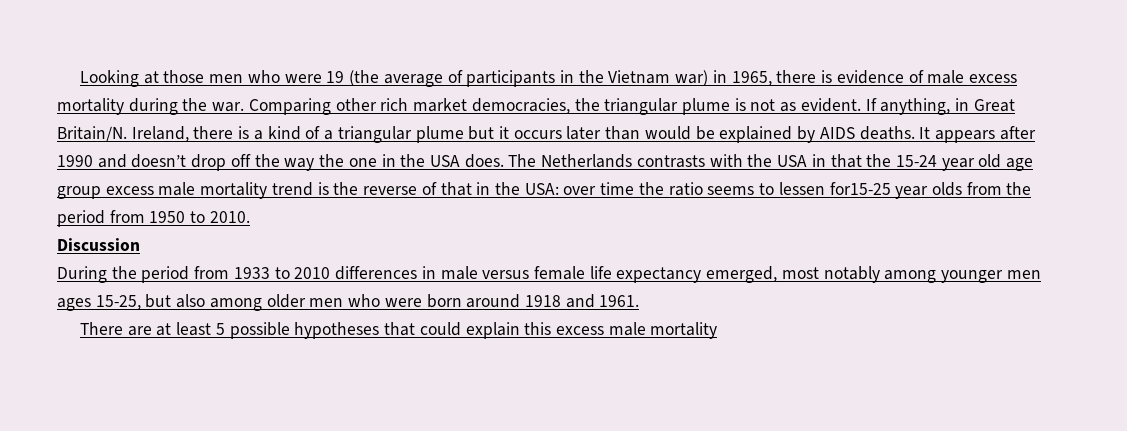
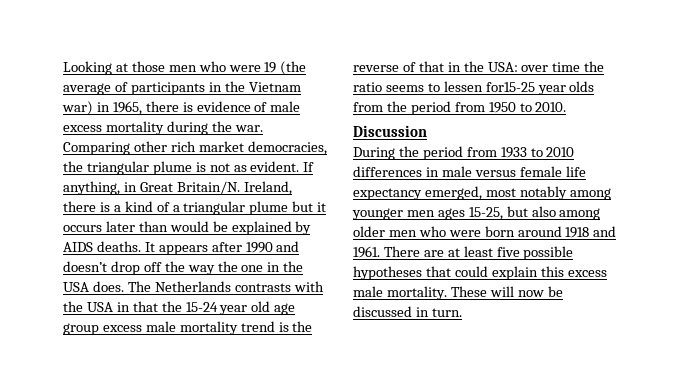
- During the period from 1933 to 2010 differences in male versus female life expectancy emerged, most notably among younger men ages 15-25, but also among older men who were born around 1918 and 1961.
- There are at least 5 possible hypotheses that could explain this excess male mortality
+ During the period from 1933 to 2010 differences in male versus female life expectancy emerged, most notably among younger men ages 15-25, but also among older men who were born around 1918 and 1961. There are at least five possible hypotheses that could explain this excess male mortality. These will now be discussed in turn.

